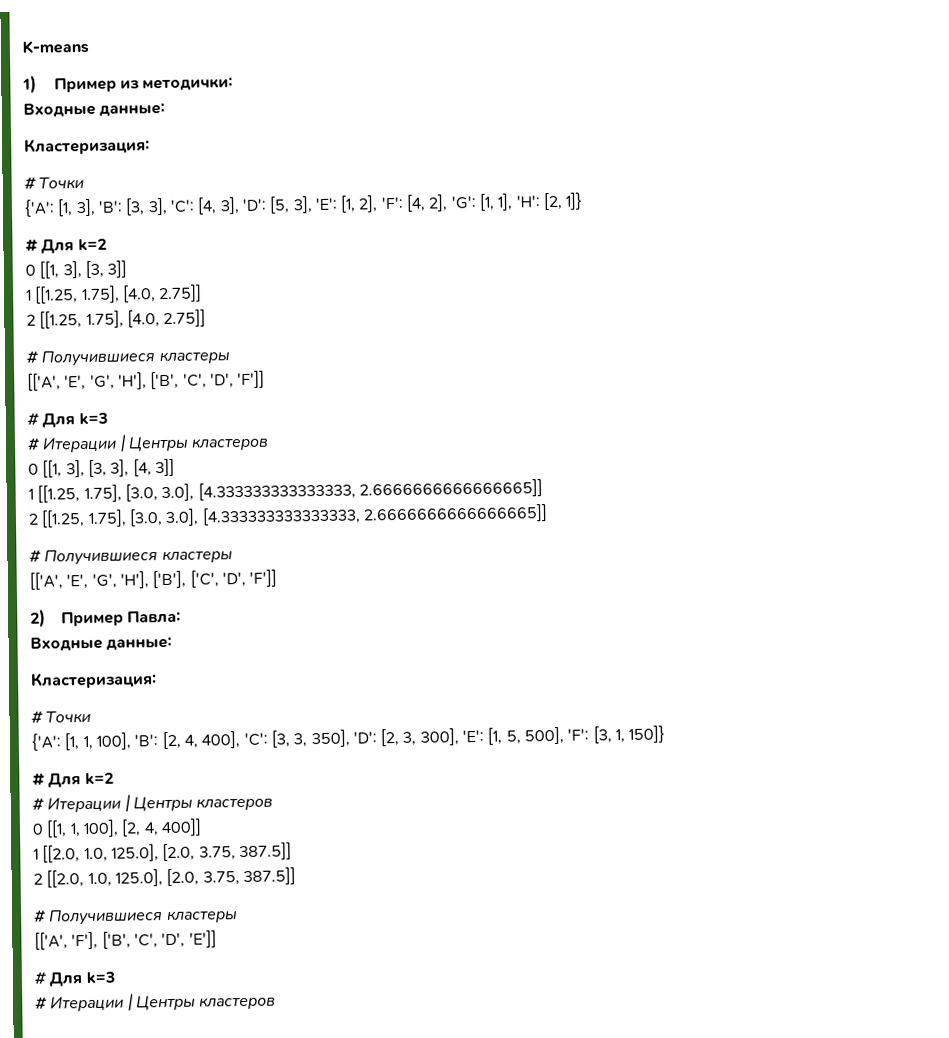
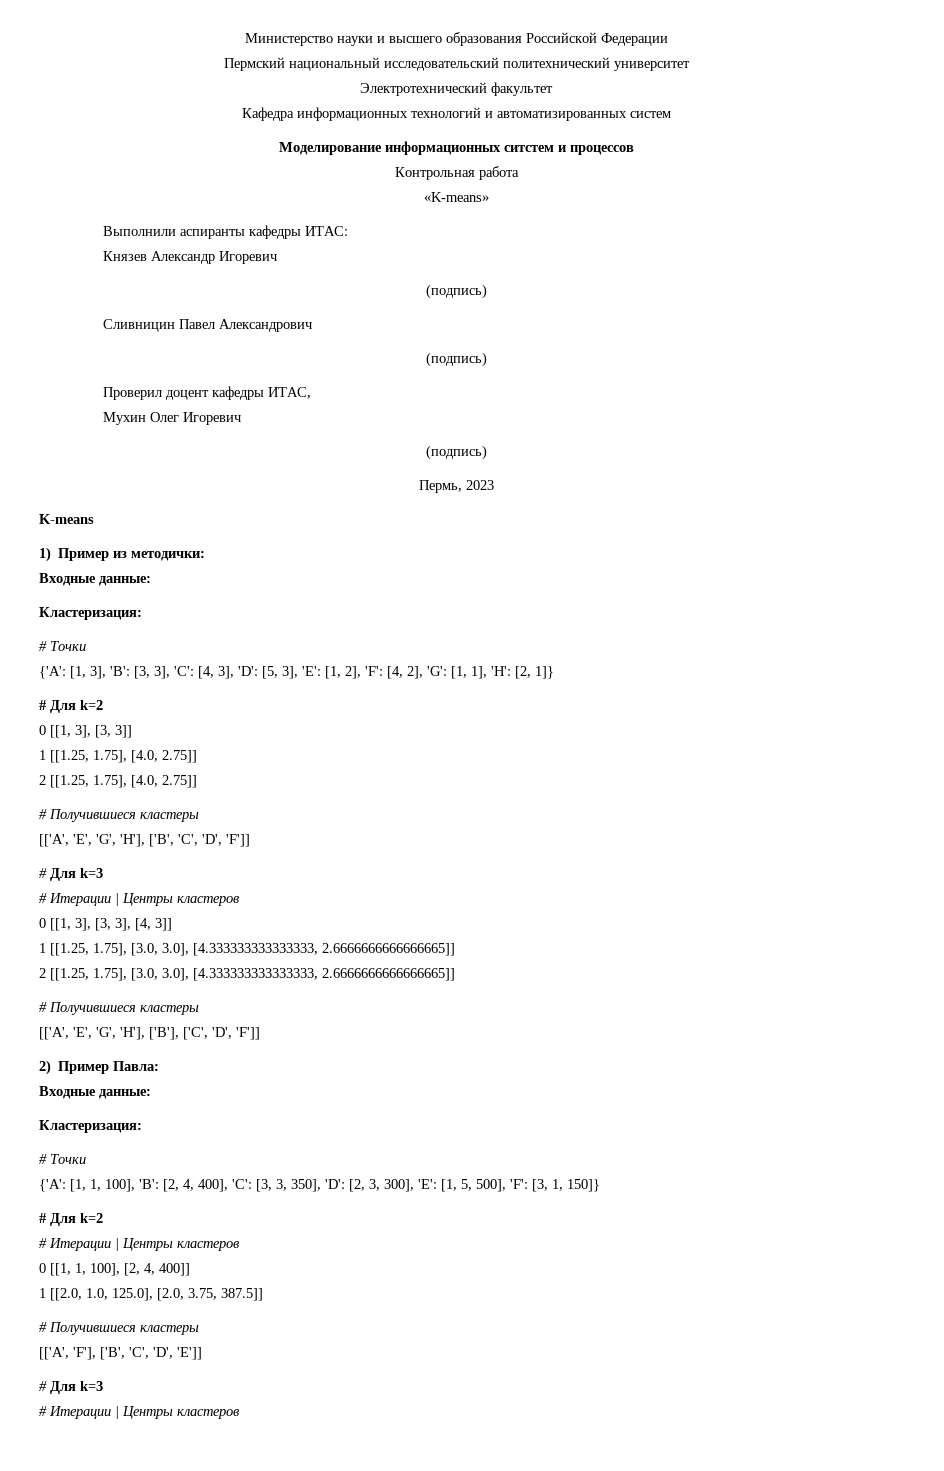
+ Министерство науки и высшего образования Российской Федерации
+ Пермский национальный исследовательский политехнический университет
+ Электротехнический факультет
+ Кафедра информационных технологий и автоматизированных систем
+ Моделирование информационных ситстем и процессов
+ Контрольная работа
+ «K-means»
+ Выполнили аспиранты кафедры ИТАС:
+ Князев Александр Игоревич
+ (подпись)
+ Сливницин Павел Александрович
+ (подпись)
+ Проверил доцент кафедры ИТАС,
+ Мухин Олег Игоревич
+ (подпись)
+ Пермь, 2023
- 2 [[2.0, 1.0, 125.0], [2.0, 3.75, 387.5]]

